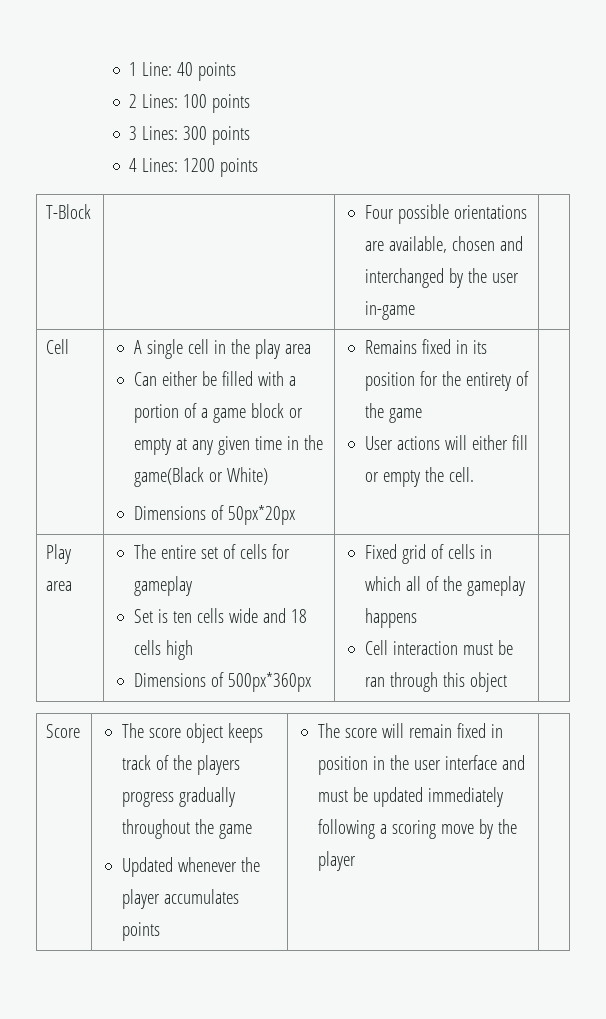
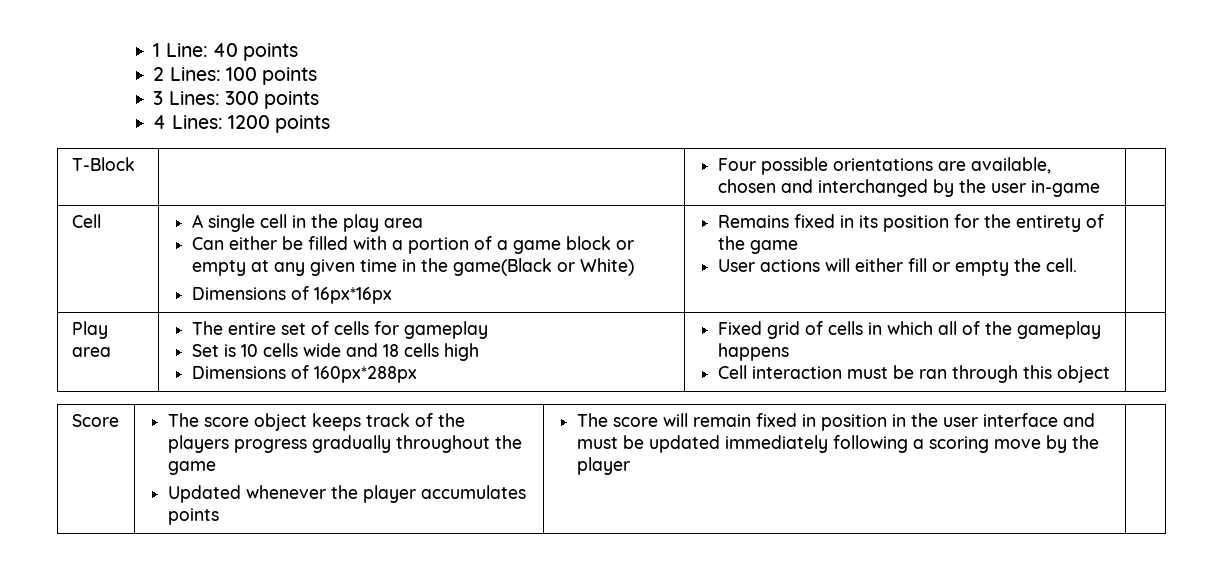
- Dimensions of 50px*20px
+ Dimensions of 16px*16px
  Play area | The entire set of cells for gameplay
- Set is ten cells wide and 18 cells high
- Dimensions of 500px*360px | Fixed grid of cells in which all of the gameplay happens
+ Set is 10 cells wide and 18 cells high
+ Dimensions of 160px*288px | Fixed grid of cells in which all of the gameplay happens

